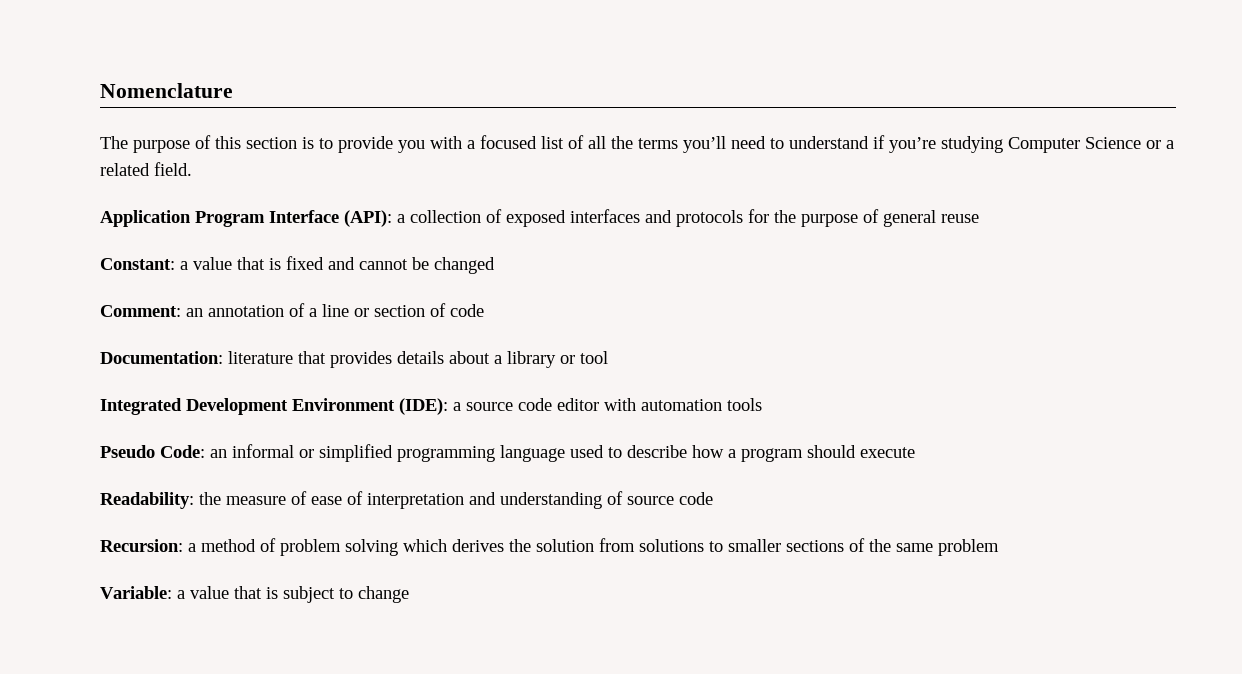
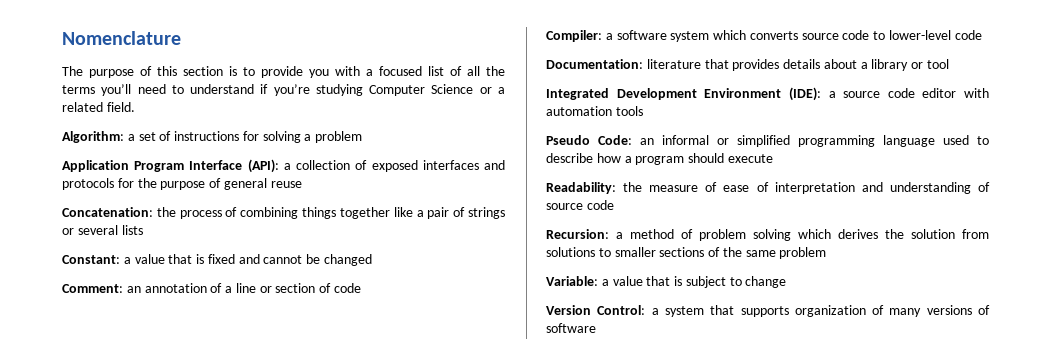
+ Algorithm: a set of instructions for solving a problem
+ Concatenation: the process of combining things together like a pair of strings or several lists
+ Compiler: a software system which converts source code to lower-level code
+ Version Control: a system that supports organization of many versions of software

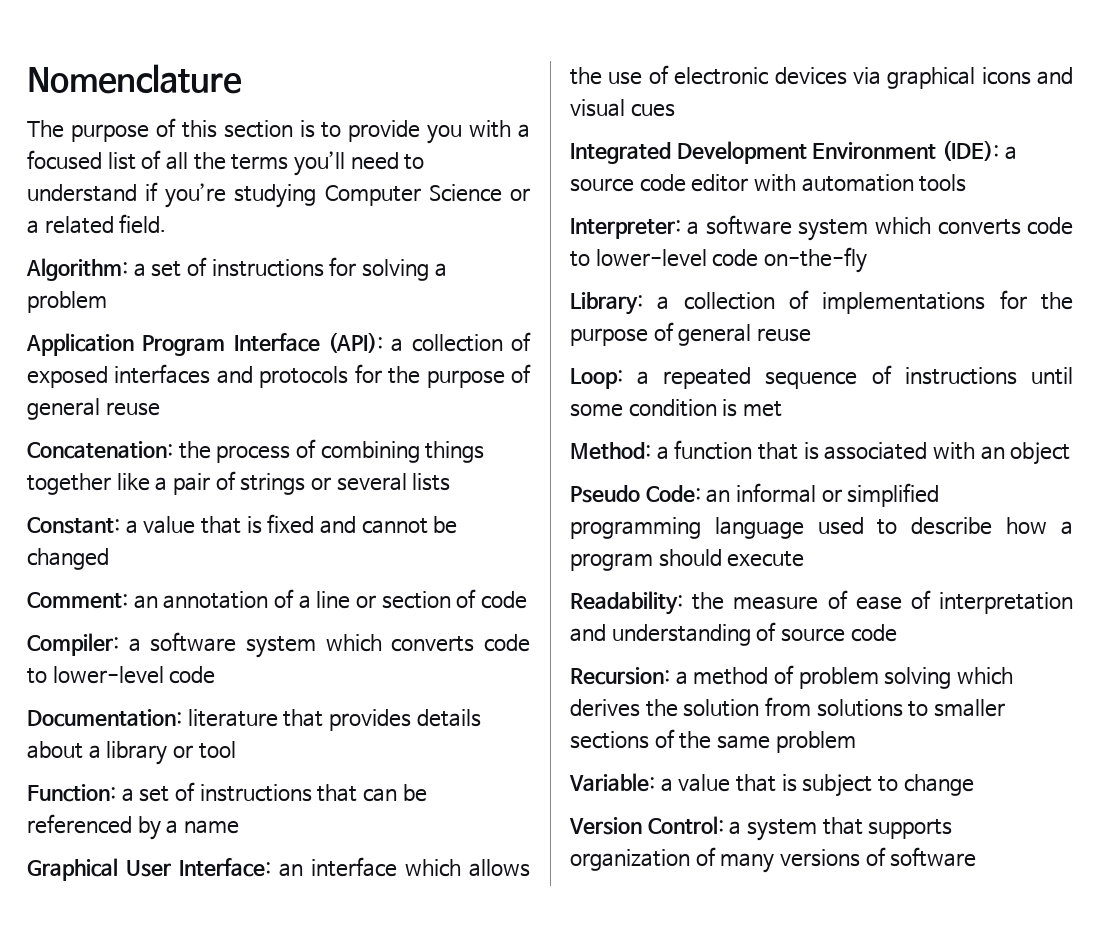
- Compiler: a software system which converts source code to lower-level code
+ Compiler: a software system which converts code to lower-level code
+ Function: a set of instructions that can be referenced by a name
+ Graphical User Interface: an interface which allows the use of electronic devices via graphical icons and visual cues
+ Interpreter: a software system which converts code to lower-level code on-the-fly
+ Library: a collection of implementations for the purpose of general reuse
+ Loop: a repeated sequence of instructions until some condition is met
+ Method: a function that is associated with an object

